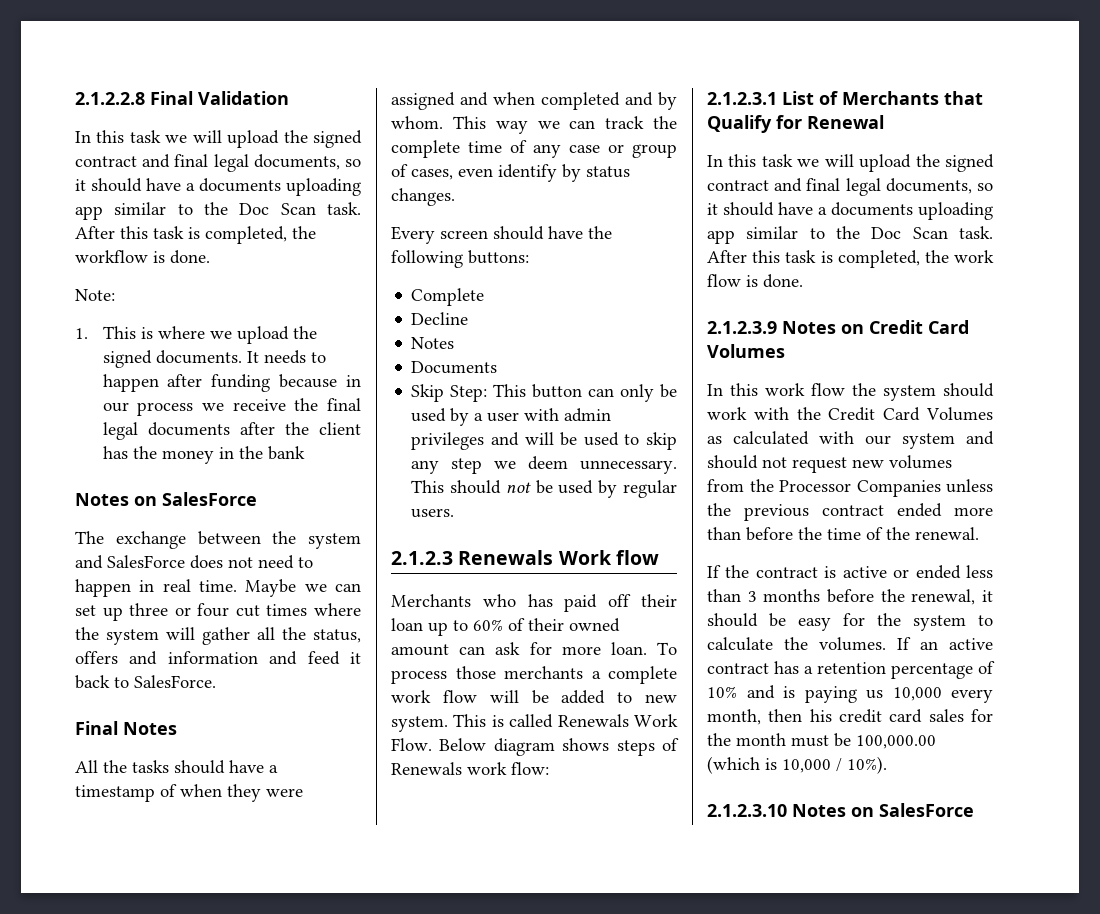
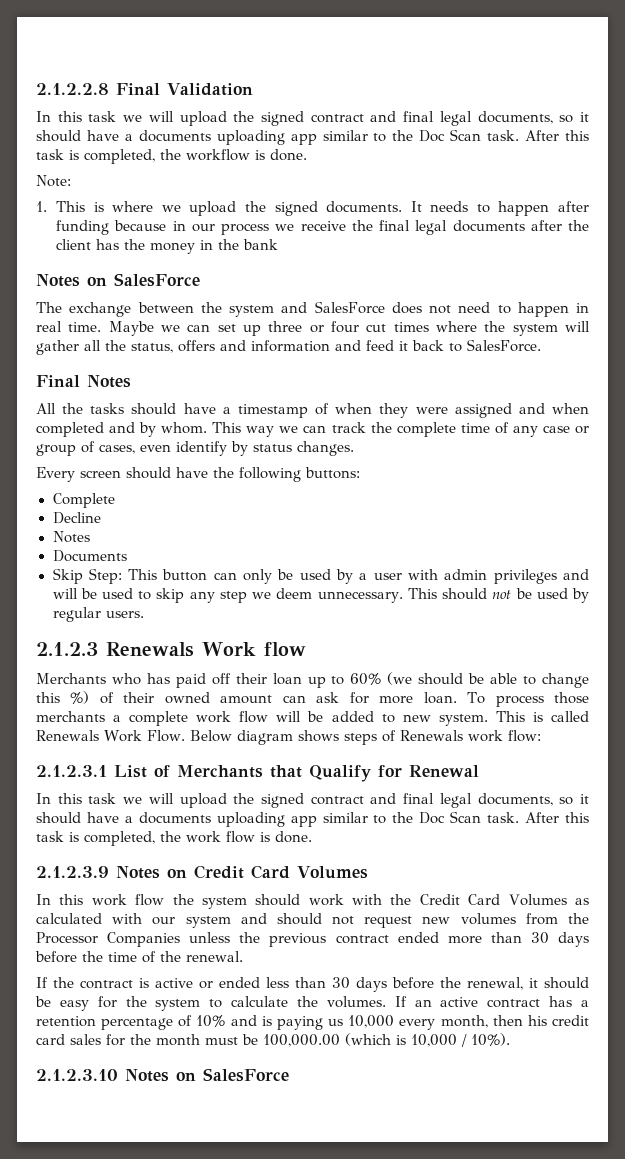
- Merchants who has paid off their loan up to 60% of their owned amount can ask for more loan.
+ Merchants who has paid off their loan up to 60% (we should be able to change this %) of their owned amount can ask for more loan.
- In this work flow the system should work with the Credit Card Volumes as calculated with our system and should not request new volumes from the Processor Companies unless the previous contract ended more than before the time of the renewal.
+ In this work flow the system should work with the Credit Card Volumes as calculated with our system and should not request new volumes from the Processor Companies unless the previous contract ended more than 30 days before the time of the renewal.
- If the contract is active or ended less than 3 months before the renewal, it should be easy for the system to calculate the volumes.
+ If the contract is active or ended less than 30 days before the renewal, it should be easy for the system to calculate the volumes.

